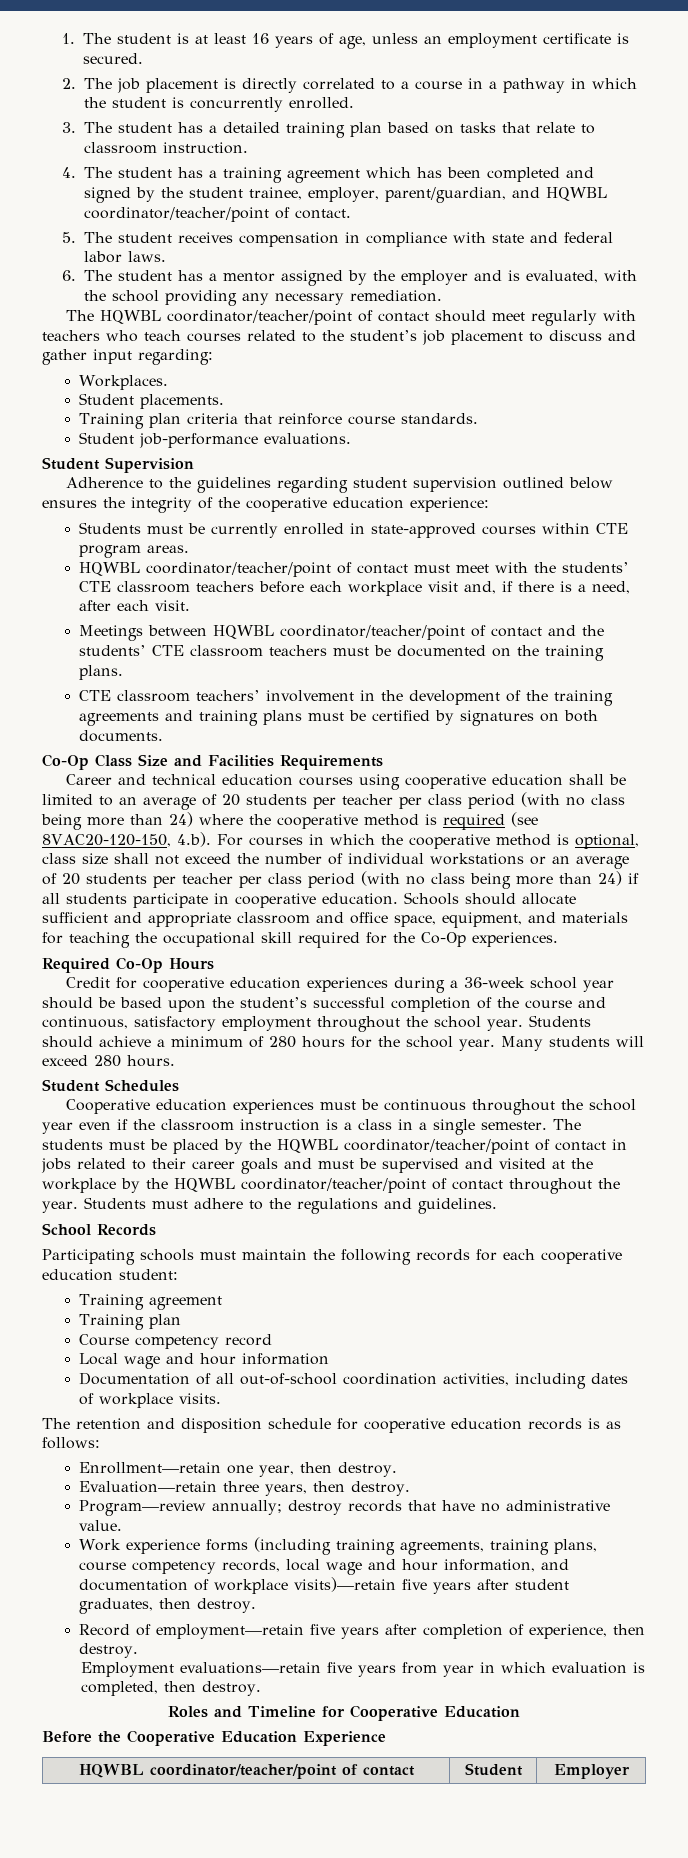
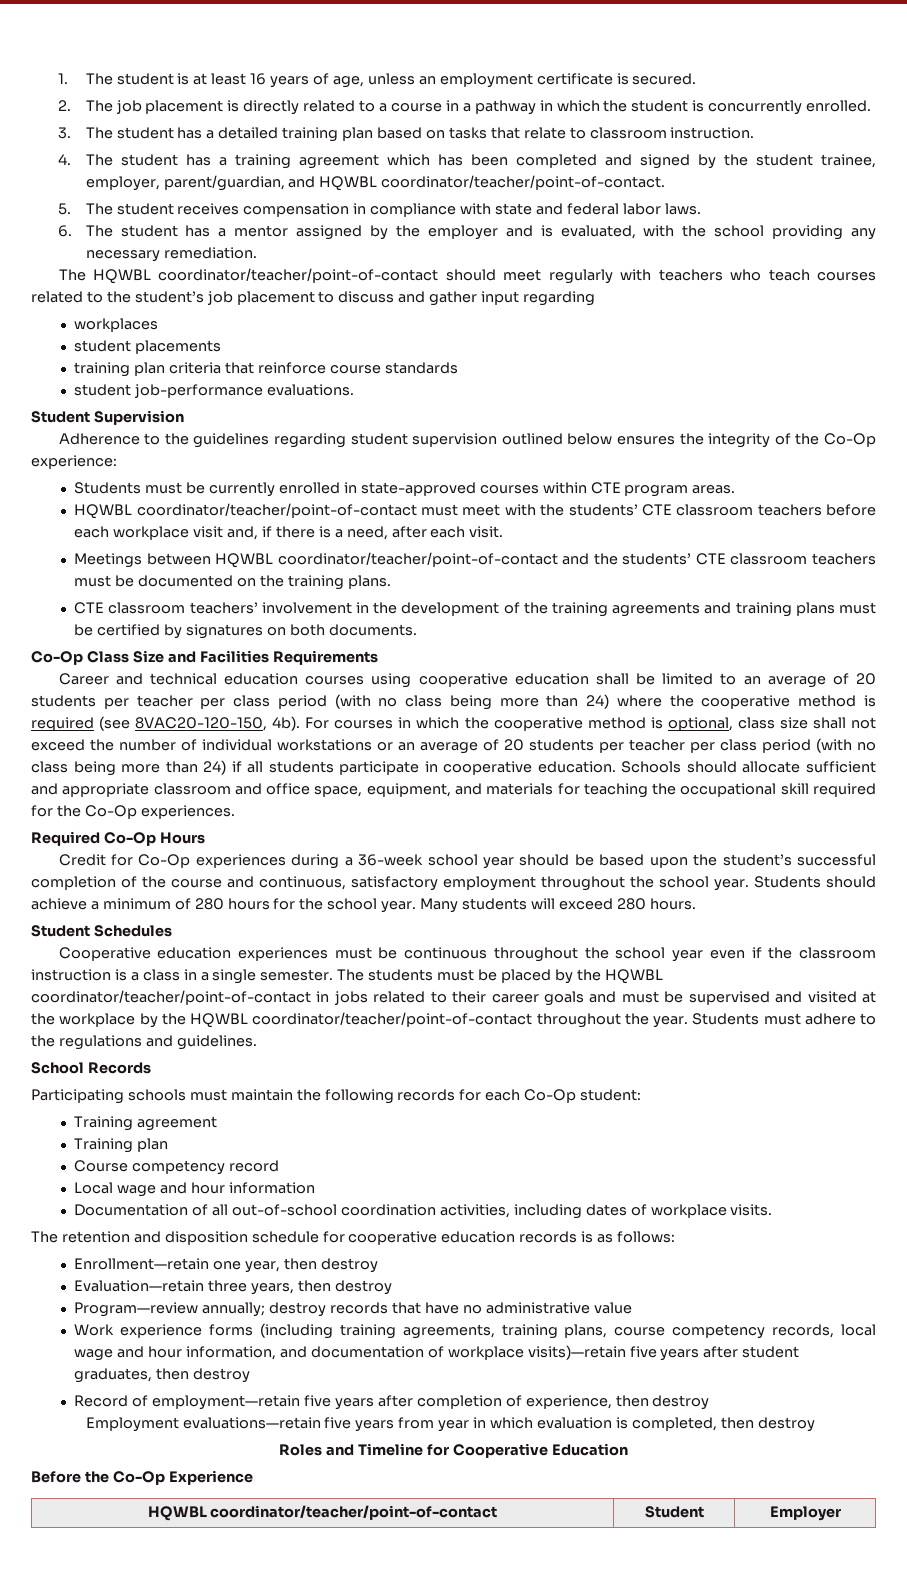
- 2. The job placement is directly correlated to a course in a pathway in which the student is concurrently enrolled.
+ 2. The job placement is directly related to a course in a pathway in which the student is concurrently enrolled.
- 4. The student has a training agreement which has been completed and signed by the student trainee, employer, parent/guardian, and HQWBL coordinator/teacher/point of contact.
+ 4. The student has a training agreement which has been completed and signed by the student trainee, employer, parent/guardian, and HQWBL coordinator/teacher/point-of-contact.
- The HQWBL coordinator/teacher/point of contact should meet regularly with teachers who teach courses related to the student’s job placement to discuss and gather input regarding:
- Workplaces.
- Student placements.
- Training plan criteria that reinforce course standards.
- Student job-performance evaluations.
+ The HQWBL coordinator/teacher/point-of-contact should meet regularly with teachers who teach courses related to the student’s job placement to discuss and gather input regarding
+ workplaces
+ student placements
+ training plan criteria that reinforce course standards
+ student job-performance evaluations.
- Adherence to the guidelines regarding student supervision outlined below ensures the integrity of the cooperative education experience:
+ Adherence to the guidelines regarding student supervision outlined below ensures the integrity of the Co-Op experience:
- HQWBL coordinator/teacher/point of contact must meet with the students’ CTE classroom teachers before each workplace visit and, if there is a need, after each visit.
+ HQWBL coordinator/teacher/point-of-contact must meet with the students’ CTE classroom teachers before each workplace visit and, if there is a need, after each visit.
- Meetings between HQWBL coordinator/teacher/point of contact and the students’ CTE classroom teachers must be documented on the training plans.
+ Meetings between HQWBL coordinator/teacher/point-of-contact and the students’ CTE classroom teachers must be documented on the training plans.
- Career and technical education courses using cooperative education shall be limited to an average of 20 students per teacher per class period (with no class being more than 24) where the cooperative method is required (see 8VAC20-120-150, 4.b). For courses in which the cooperative method is optional, class size shall not exceed the number of individual workstations or an average of 20 students per teacher per class period (with no class being more than 24) if all students participate in cooperative education.
+ Career and technical education courses using cooperative education shall be limited to an average of 20 students per teacher per class period (with no class being more than 24) where the cooperative method is required (see 8VAC20-120-150, 4b). For courses in which the cooperative method is optional, class size shall not exceed the number of individual workstations or an average of 20 students per teacher per class period (with no class being more than 24) if all students participate in cooperative education.
- Credit for cooperative education experiences during a 36-week school year should be based upon the student’s successful completion of the course and continuous, satisfactory employment throughout the school year.
+ Credit for Co-Op experiences during a 36-week school year should be based upon the student’s successful completion of the course and continuous, satisfactory employment throughout the school year.
- The students must be placed by the HQWBL coordinator/teacher/point of contact in jobs related to their career goals and must be supervised and visited at the workplace by the HQWBL coordinator/teacher/point of contact throughout the year.
+ The students must be placed by the HQWBL coordinator/teacher/point-of-contact in jobs related to their career goals and must be supervised and visited at the workplace by the HQWBL coordinator/teacher/point-of-contact throughout the year.
- Participating schools must maintain the following records for each cooperative education student:
+ Participating schools must maintain the following records for each Co-Op student:
- Enrollment—retain one year, then destroy.
+ Enrollment—retain one year, then destroy
- Evaluation—retain three years, then destroy.
+ Evaluation—retain three years, then destroy
- Program—review annually; destroy records that have no administrative value.
+ Program—review annually; destroy records that have no administrative value
- Work experience forms (including training agreements, training plans, course competency records, local wage and hour information, and documentation of workplace visits)—retain five years after student graduates, then destroy.
+ Work experience forms (including training agreements, training plans, course competency records, local wage and hour information, and documentation of workplace visits)—retain five years after student graduates, then destroy
- Record of employment—retain five years after completion of experience, then destroy.
+ Record of employment—retain five years after completion of experience, then destroy
- Employment evaluations—retain five years from year in which evaluation is completed, then destroy.
+ Employment evaluations—retain five years from year in which evaluation is completed, then destroy
- Before the Cooperative Education Experience
+ Before the Co-Op Experience
- HQWBL coordinator/teacher/point of contact | Student | Employer
+ HQWBL coordinator/teacher/point-of-contact | Student | Employer

